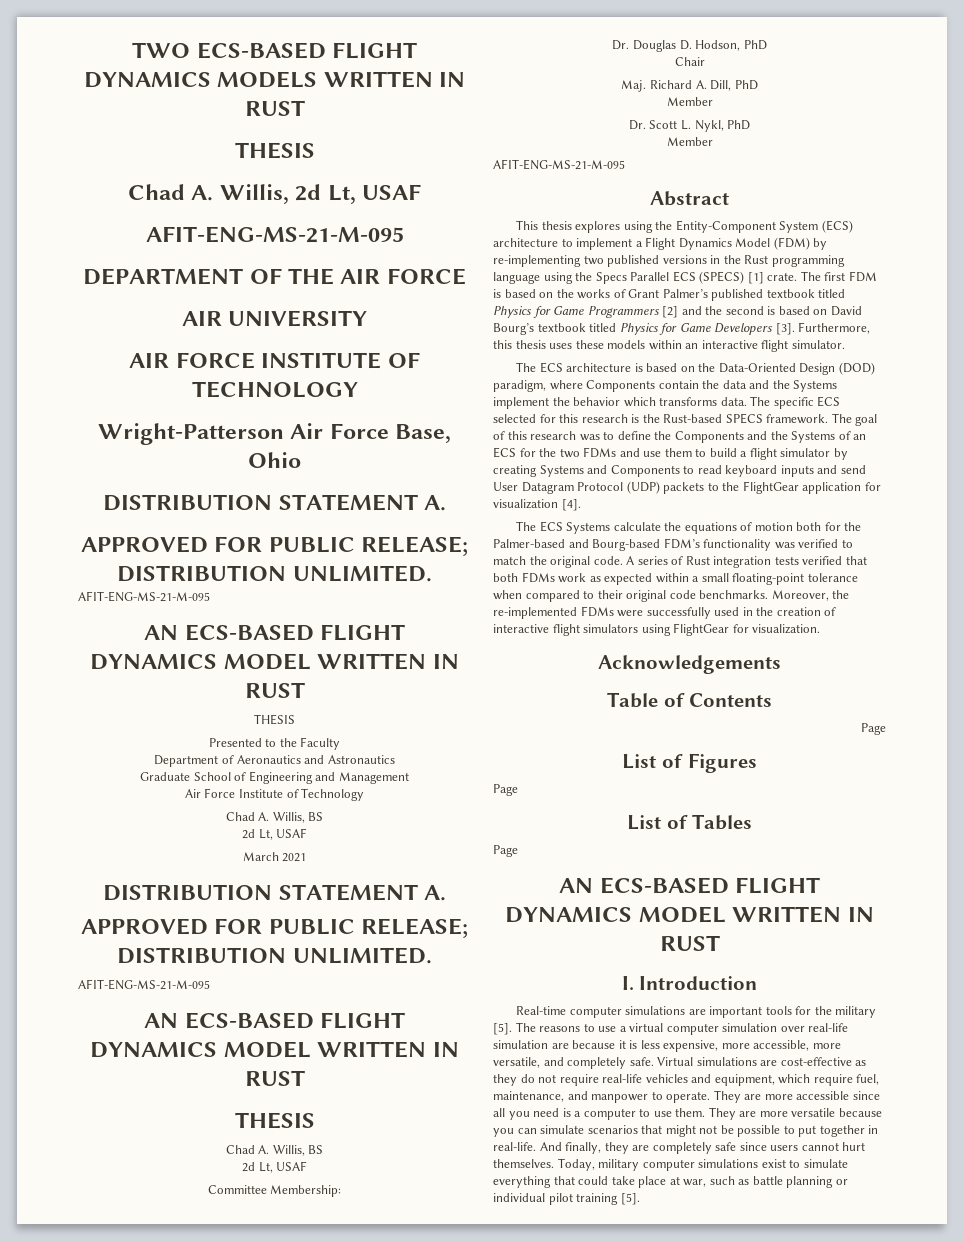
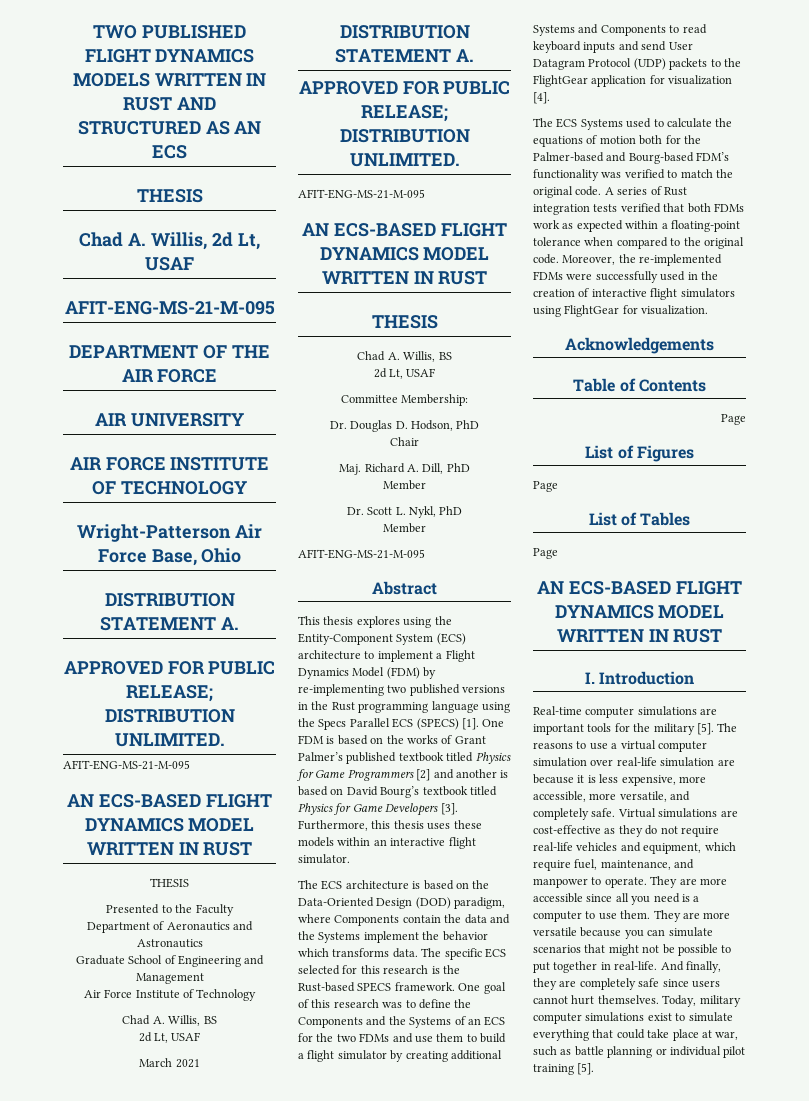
- TWO ECS-BASED FLIGHT DYNAMICS MODELS WRITTEN IN RUST
+ TWO PUBLISHED FLIGHT DYNAMICS MODELS WRITTEN IN RUST AND STRUCTURED AS AN ECS
- This thesis explores using the Entity-Component System (ECS) architecture to implement a Flight Dynamics Model (FDM) by re-implementing two published versions in the Rust programming language using the Specs Parallel ECS (SPECS) [1] crate. The first FDM is based on the works of Grant Palmer’s published textbook titled Physics for Game Programmers [2] and the second is based on David Bourg’s textbook titled Physics for Game Developers [3].
+ This thesis explores using the Entity-Component System (ECS) architecture to implement a Flight Dynamics Model (FDM) by re-implementing two published versions in the Rust programming language using the Specs Parallel ECS (SPECS) [1]. One FDM is based on the works of Grant Palmer’s published textbook titled Physics for Game Programmers [2] and another is based on David Bourg’s textbook titled Physics for Game Developers [3].
- The goal of this research was to define the Components and the Systems of an ECS for the two FDMs and use them to build a flight simulator by creating Systems and Components to read keyboard inputs and send User Datagram Protocol (UDP) packets to the FlightGear application for visualization [4].
+ One goal of this research was to define the Components and the Systems of an ECS for the two FDMs and use them to build a flight simulator by creating additional Systems and Components to read keyboard inputs and send User Datagram Protocol (UDP) packets to the FlightGear application for visualization [4].
- The ECS Systems calculate the equations of motion both for the Palmer-based and Bourg-based FDM’s functionality was verified to match the original code.
+ The ECS Systems used to calculate the equations of motion both for the Palmer-based and Bourg-based FDM’s functionality was verified to match the original code.
- A series of Rust integration tests verified that both FDMs work as expected within a small floating-point tolerance when compared to their original code benchmarks.
+ A series of Rust integration tests verified that both FDMs work as expected within a floating-point tolerance when compared to the original code.

